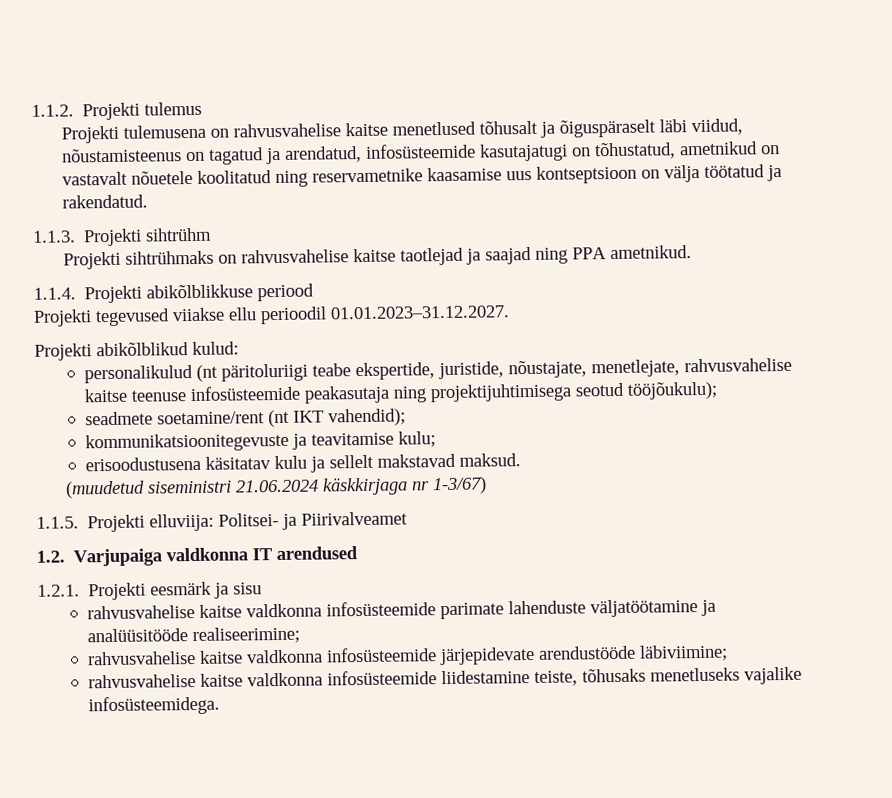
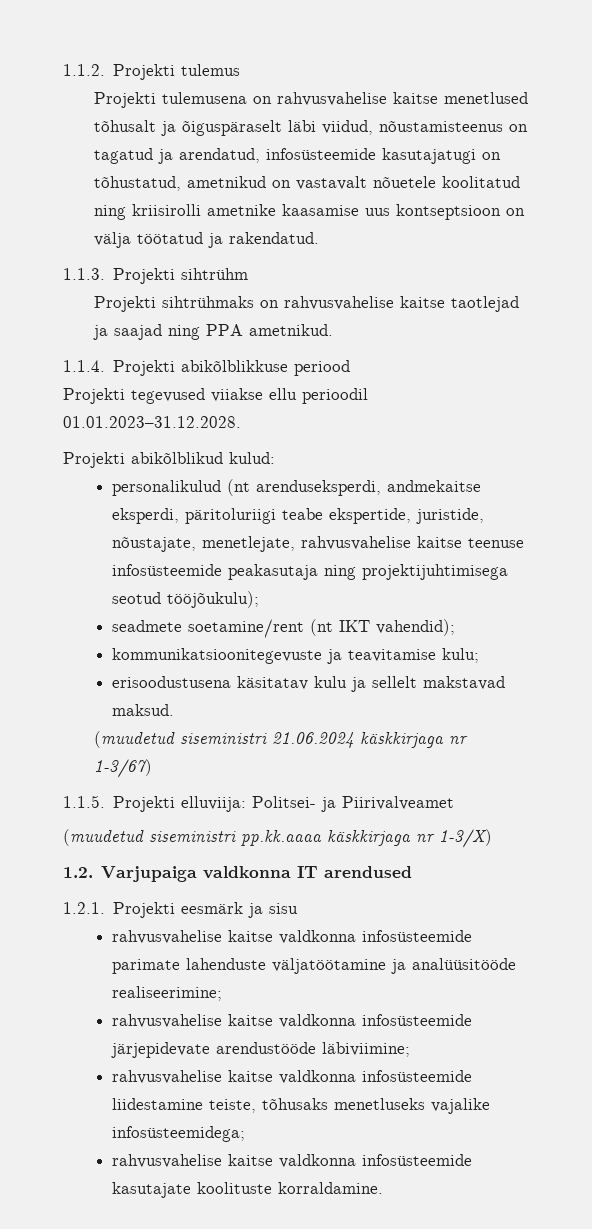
- Projekti tulemusena on rahvusvahelise kaitse menetlused tõhusalt ja õiguspäraselt läbi viidud, nõustamisteenus on tagatud ja arendatud, infosüsteemide kasutajatugi on tõhustatud, ametnikud on vastavalt nõuetele koolitatud ning reservametnike kaasamise uus kontseptsioon on välja töötatud ja rakendatud.
+ Projekti tulemusena on rahvusvahelise kaitse menetlused tõhusalt ja õiguspäraselt läbi viidud, nõustamisteenus on tagatud ja arendatud, infosüsteemide kasutajatugi on tõhustatud, ametnikud on vastavalt nõuetele koolitatud ning kriisirolli ametnike kaasamise uus kontseptsioon on välja töötatud ja rakendatud.
- Projekti tegevused viiakse ellu perioodil 01.01.2023–31.12.2027.
+ Projekti tegevused viiakse ellu perioodil 01.01.2023–31.12.2028.
- personalikulud (nt päritoluriigi teabe ekspertide, juristide, nõustajate, menetlejate, rahvusvahelise kaitse teenuse infosüsteemide peakasutaja ning projektijuhtimisega seotud tööjõukulu);
+ personalikulud (nt arenduseksperdi, andmekaitse eksperdi, päritoluriigi teabe ekspertide, juristide, nõustajate, menetlejate, rahvusvahelise kaitse teenuse infosüsteemide peakasutaja ning projektijuhtimisega seotud tööjõukulu);
+ (muudetud siseministri pp.kk.aaaa käskkirjaga nr 1-3/X)
- rahvusvahelise kaitse valdkonna infosüsteemide liidestamine teiste, tõhusaks menetluseks vajalike infosüsteemidega.
+ rahvusvahelise kaitse valdkonna infosüsteemide liidestamine teiste, tõhusaks menetluseks vajalike infosüsteemidega;
+ rahvusvahelise kaitse valdkonna infosüsteemide kasutajate koolituste korraldamine.

